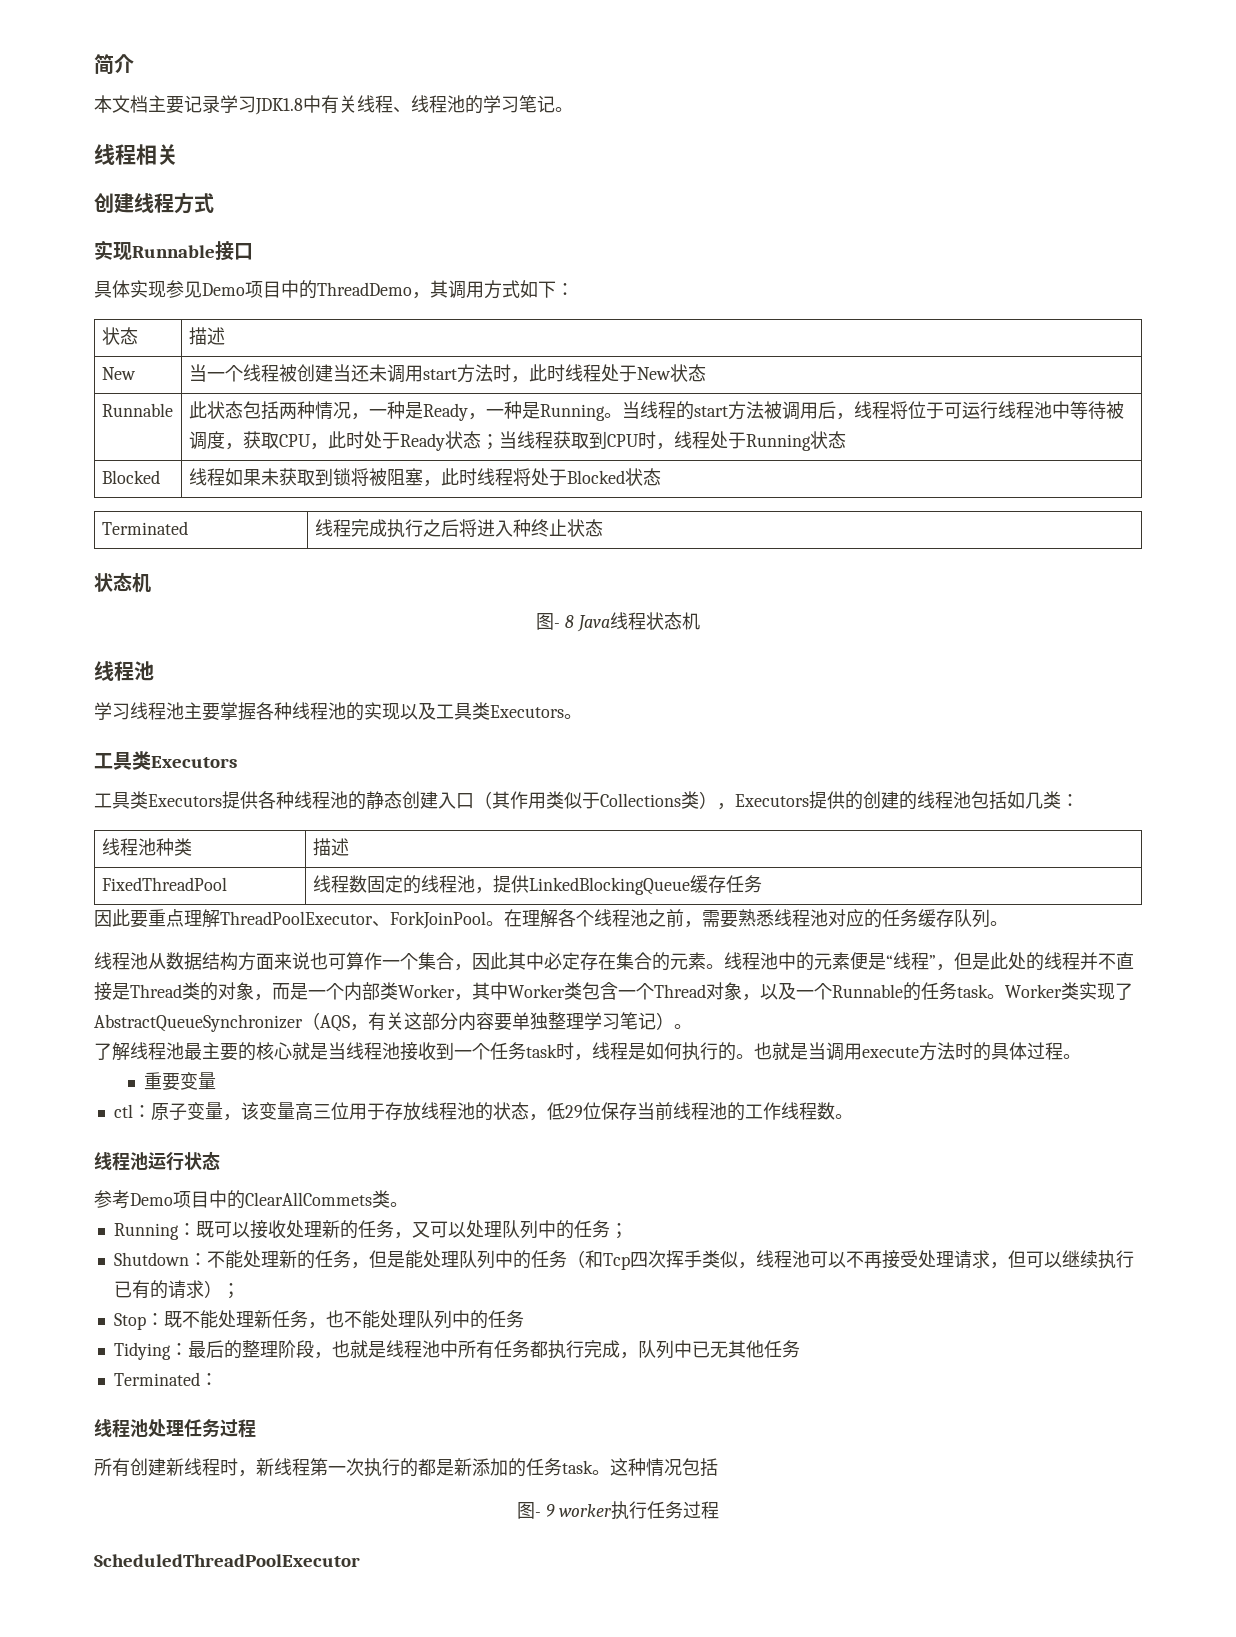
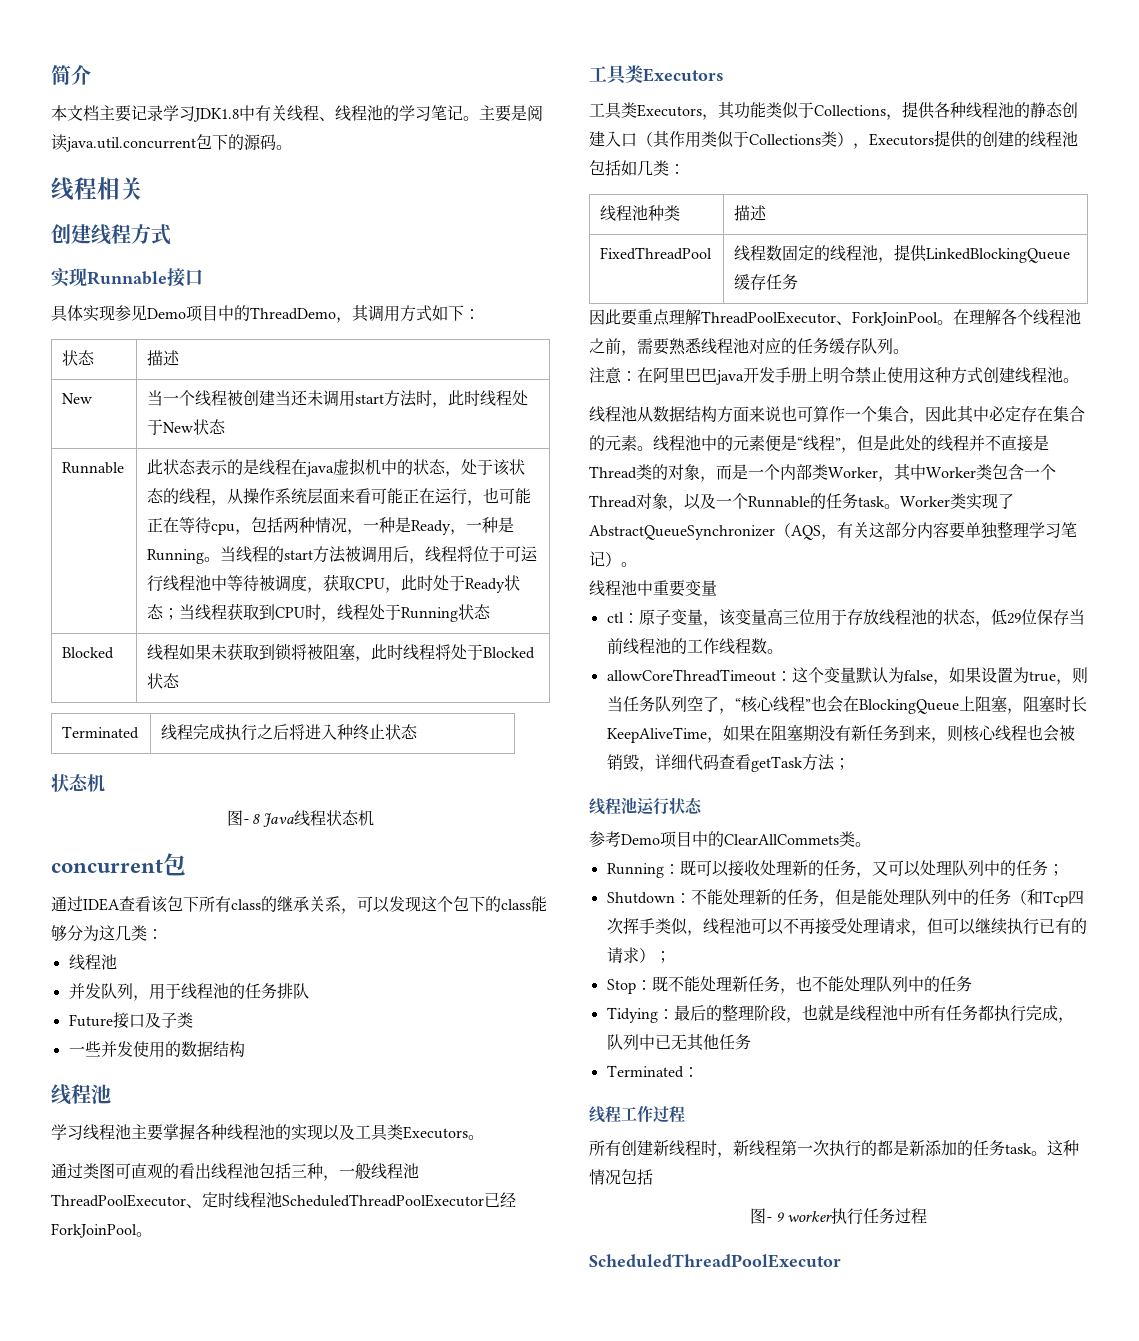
+ 主要是阅读java.util.concurrent包下的源码。
- 此状态包括两种情况，一种是Ready，一种是Running。
+ 此状态表示的是线程在java虚拟机中的状态，处于该状态的线程，从操作系统层面来看可能正在运行，也可能正在等待cpu，包括两种情况，一种是Ready，一种是Running。
+ concurrent包
+ 通过IDEA查看该包下所有class的继承关系，可以发现这个包下的class能够分为这几类：
+ 线程池
+ 并发队列，用于线程池的任务排队
+ Future接口及子类
+ 一些并发使用的数据结构
+ 通过类图可直观的看出线程池包括三种，一般线程池ThreadPoolExecutor、定时线程池ScheduledThreadPoolExecutor已经ForkJoinPool。
- 工具类Executors提供各种线程池的静态创建入口（其作用类似于Collections类），Executors提供的创建的线程池包括如几类：
+ 工具类Executors，其功能类似于Collections，提供各种线程池的静态创建入口（其作用类似于Collections类），Executors提供的创建的线程池包括如几类：
+ 注意：在阿里巴巴java开发手册上明令禁止使用这种方式创建线程池。
- 了解线程池最主要的核心就是当线程池接收到一个任务task时，线程是如何执行的。也就是当调用execute方法时的具体过程。
- 重要变量
+ 线程池中重要变量
+ allowCoreThreadTimeout：这个变量默认为false，如果设置为true，则当任务队列空了，“核心线程”也会在BlockingQueue上阻塞，阻塞时长KeepAliveTime，如果在阻塞期没有新任务到来，则核心线程也会被销毁，详细代码查看getTask方法；
- 线程池处理任务过程
+ 线程工作过程

